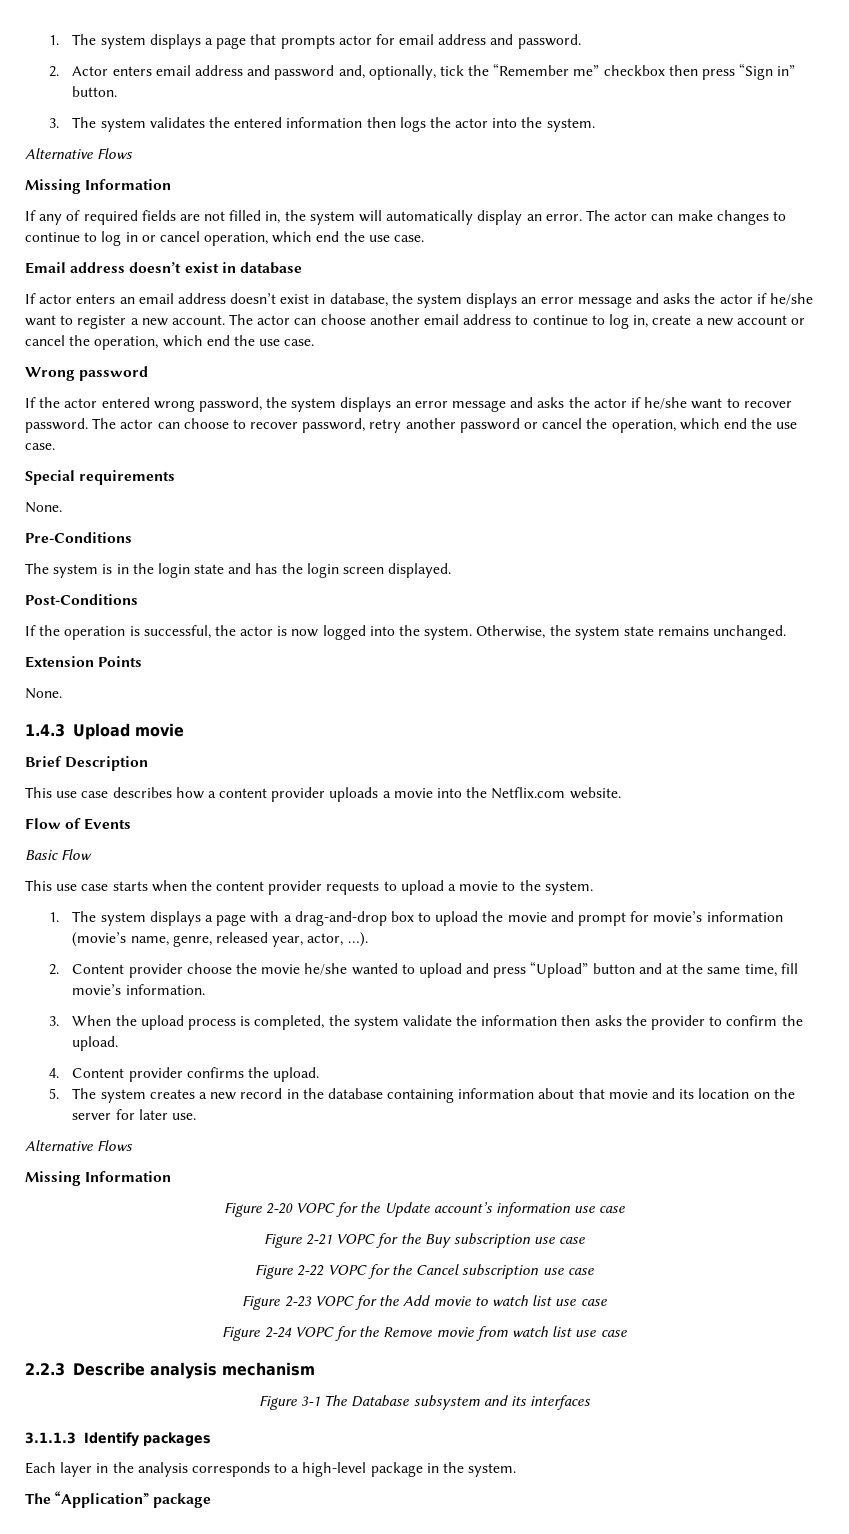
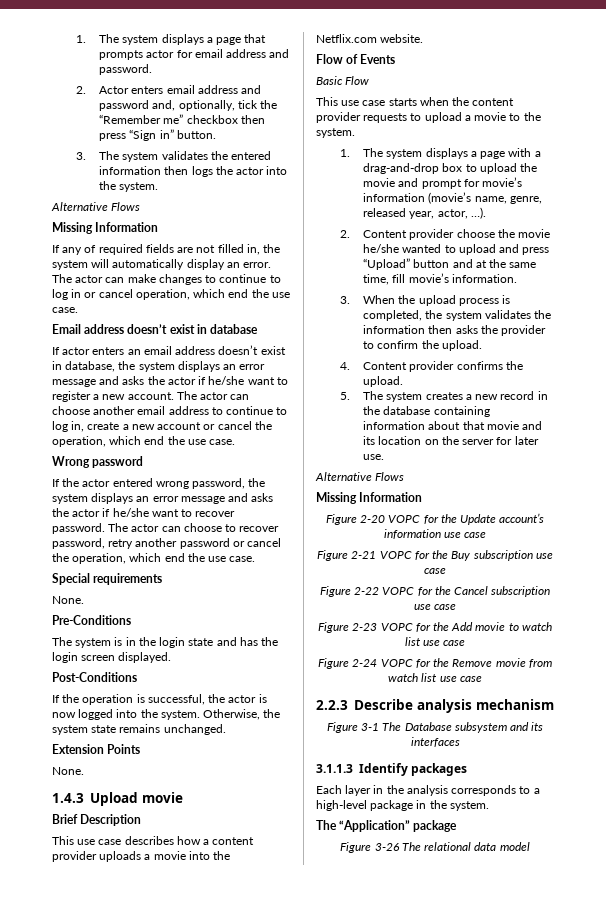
- 3. When the upload process is completed, the system validate the information then asks the provider to confirm the upload.
+ 3. When the upload process is completed, the system validates the information then asks the provider to confirm the upload.
+ Figure 3-26 The relational data model

